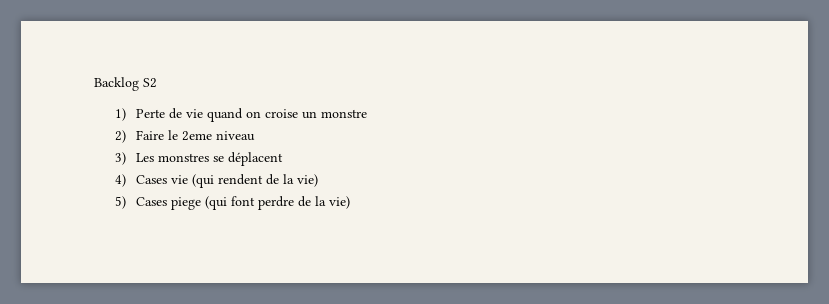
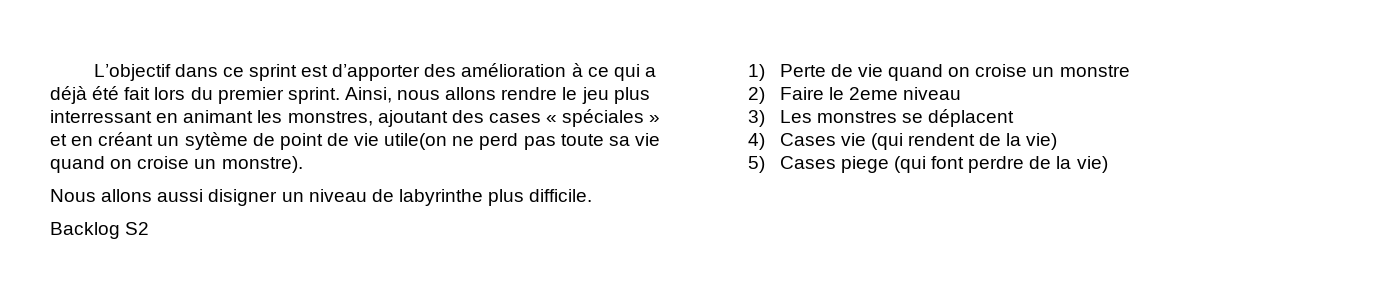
+ L’objectif dans ce sprint est d’apporter des amélioration à ce qui a déjà été fait lors du premier sprint. Ainsi, nous allons rendre le jeu plus interressant en animant les monstres, ajoutant des cases « spéciales » et en créant un sytème de point de vie utile(on ne perd pas toute sa vie quand on croise un monstre).
+ Nous allons aussi disigner un niveau de labyrinthe plus difficile.

